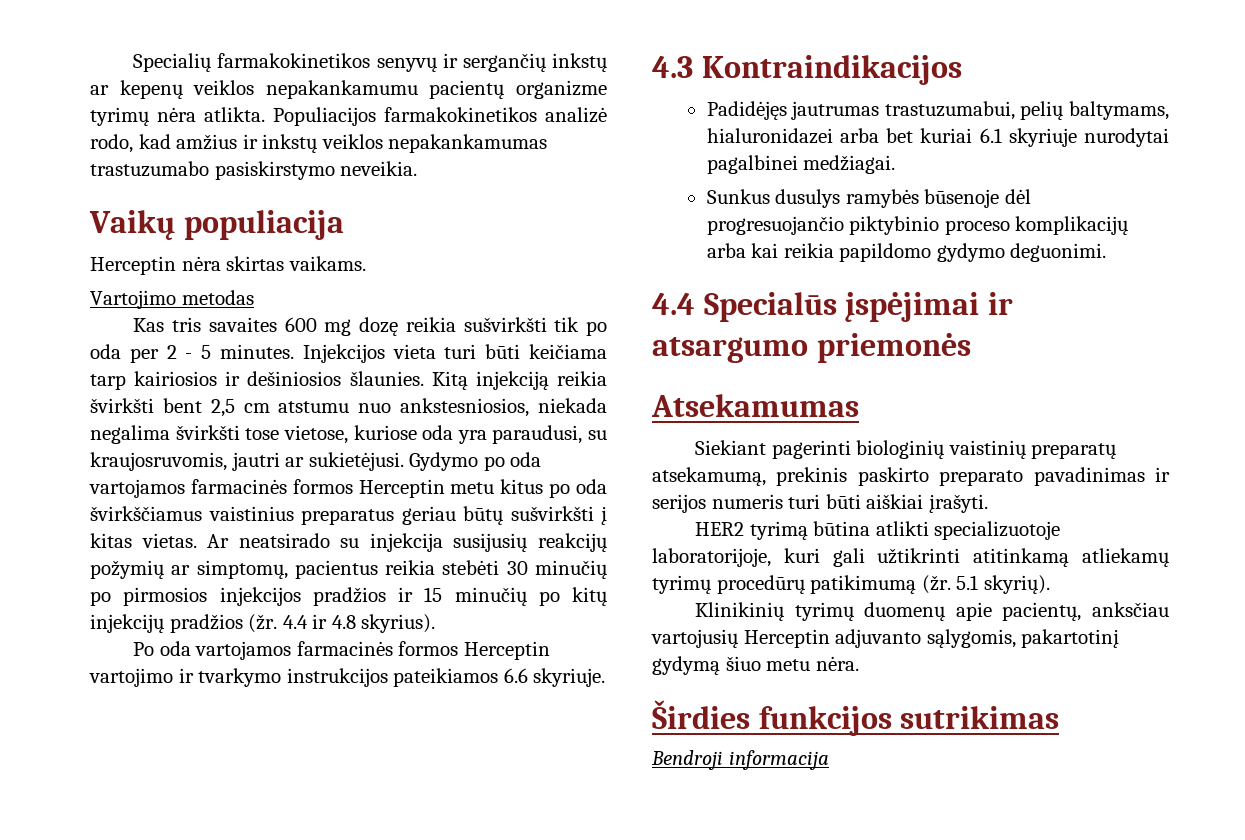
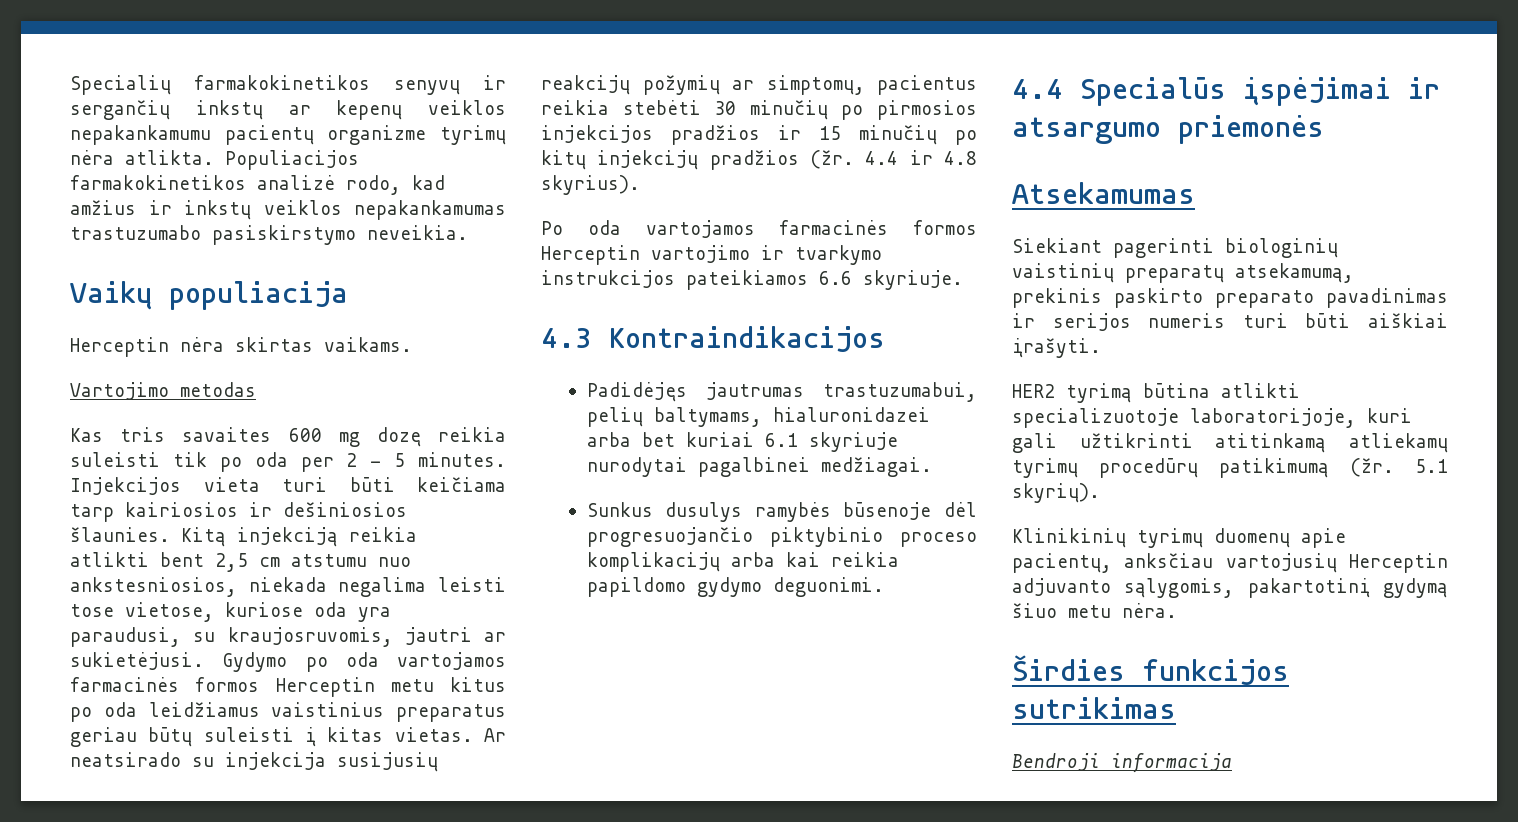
- Kas tris savaites 600 mg dozę reikia sušvirkšti tik po oda per 2 - 5 minutes.
+ Kas tris savaites 600 mg dozę reikia suleisti tik po oda per 2 - 5 minutes.
- Kitą injekciją reikia švirkšti bent 2,5 cm atstumu nuo ankstesniosios, niekada negalima švirkšti tose vietose, kuriose oda yra paraudusi, su kraujosruvomis, jautri ar sukietėjusi.
+ Kitą injekciją reikia atlikti bent 2,5 cm atstumu nuo ankstesniosios, niekada negalima leisti tose vietose, kuriose oda yra paraudusi, su kraujosruvomis, jautri ar sukietėjusi.
- Gydymo po oda vartojamos farmacinės formos Herceptin metu kitus po oda švirkščiamus vaistinius preparatus geriau būtų sušvirkšti į kitas vietas.
+ Gydymo po oda vartojamos farmacinės formos Herceptin metu kitus po oda leidžiamus vaistinius preparatus geriau būtų suleisti į kitas vietas.

